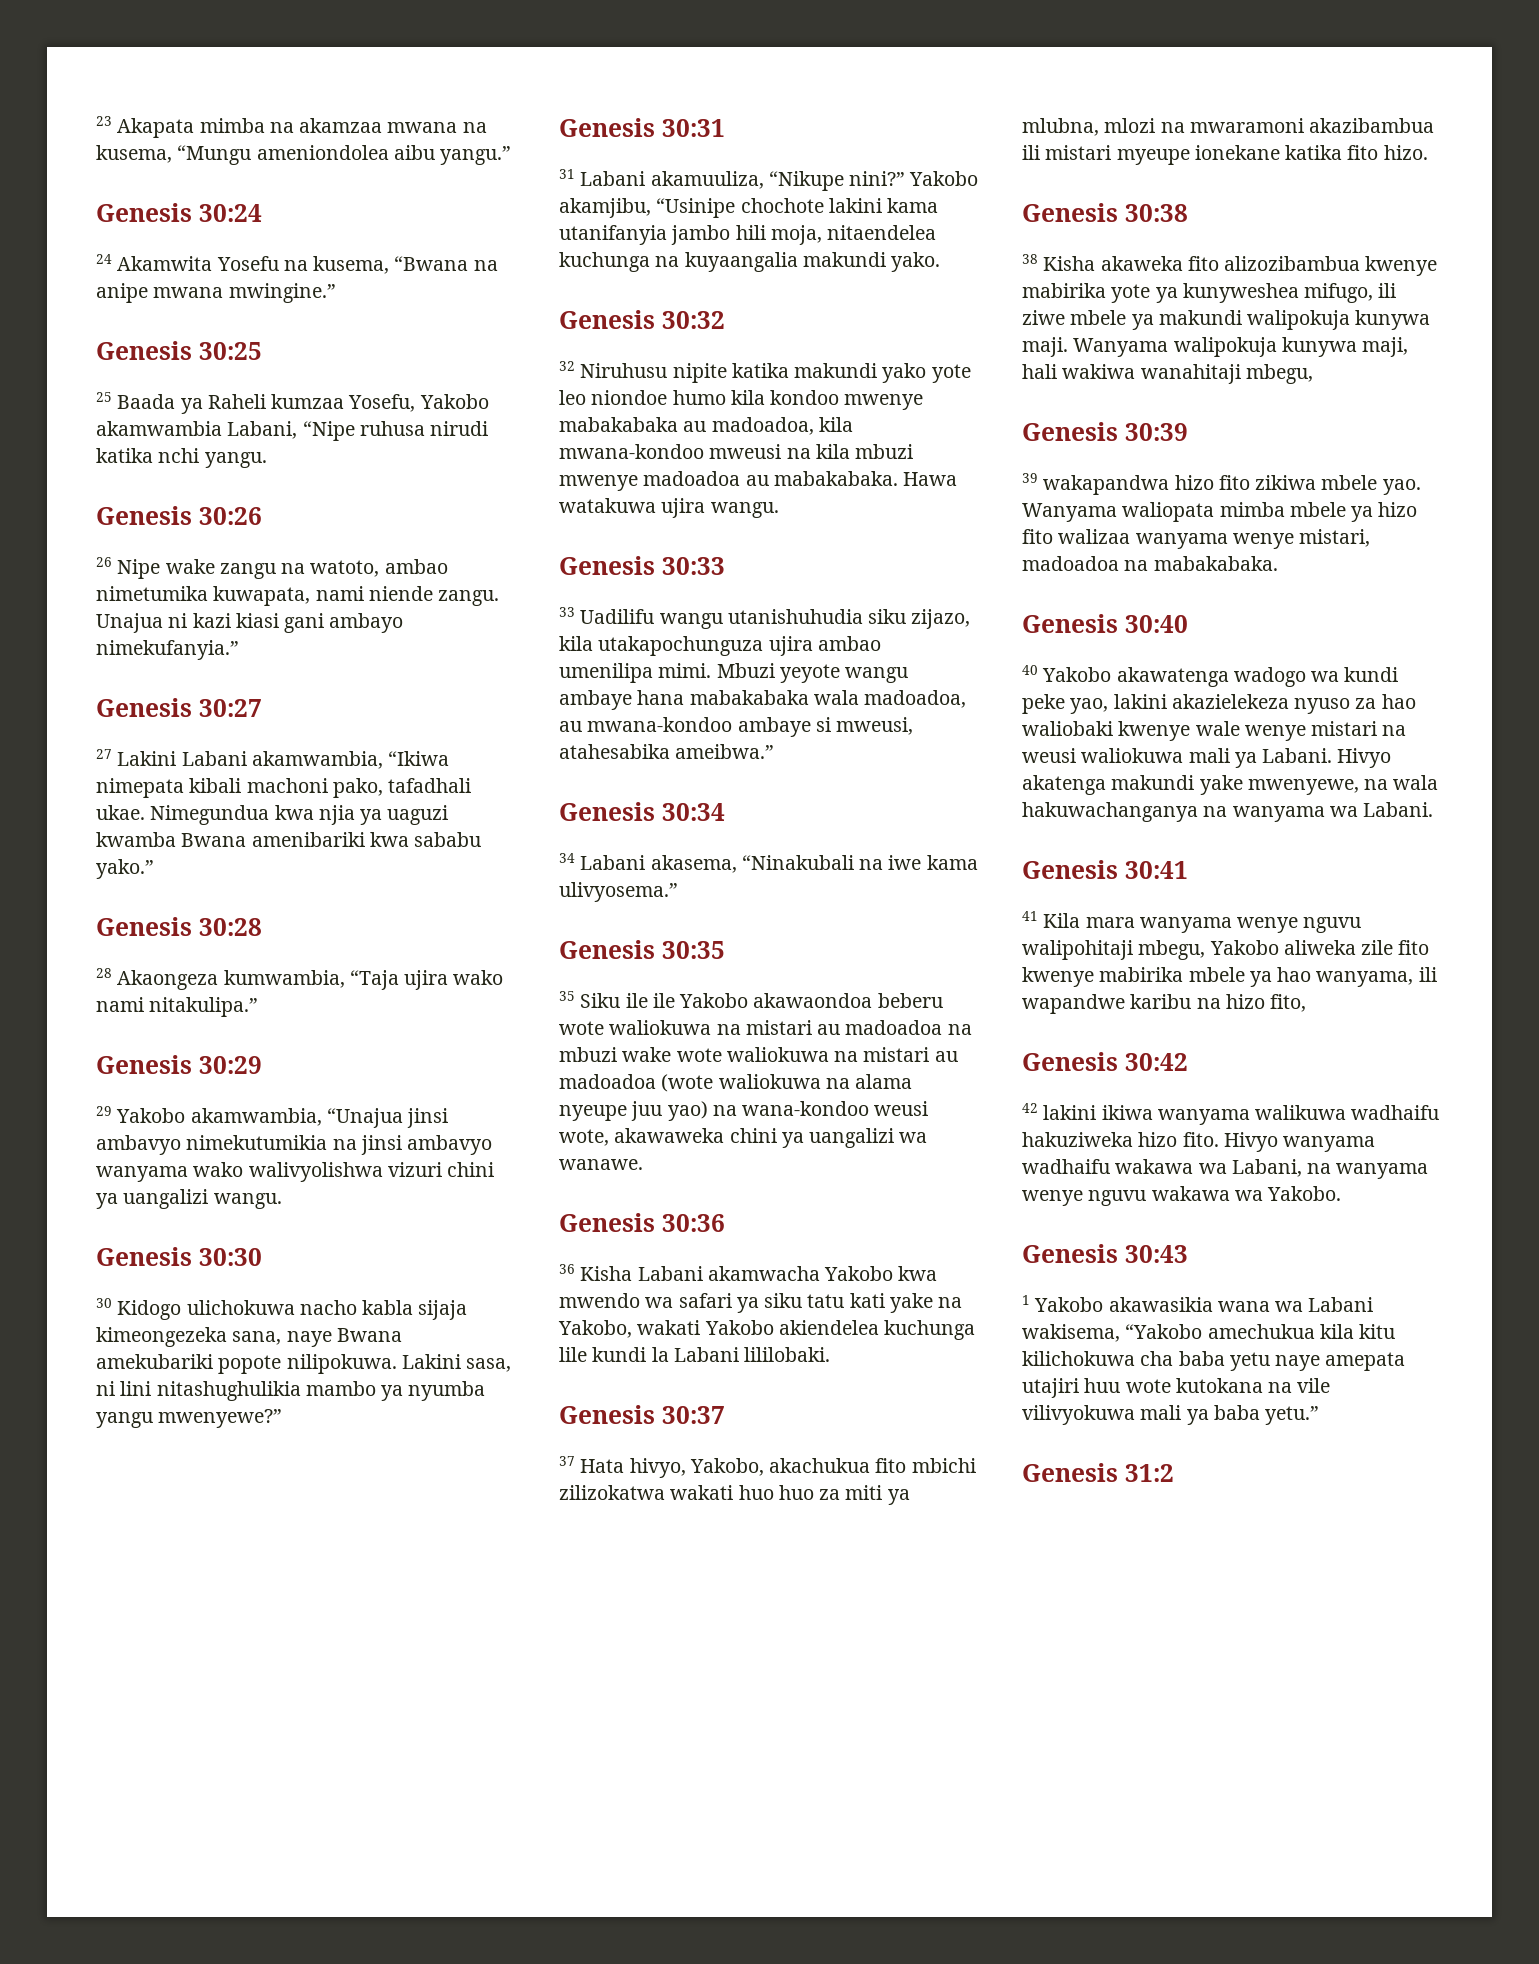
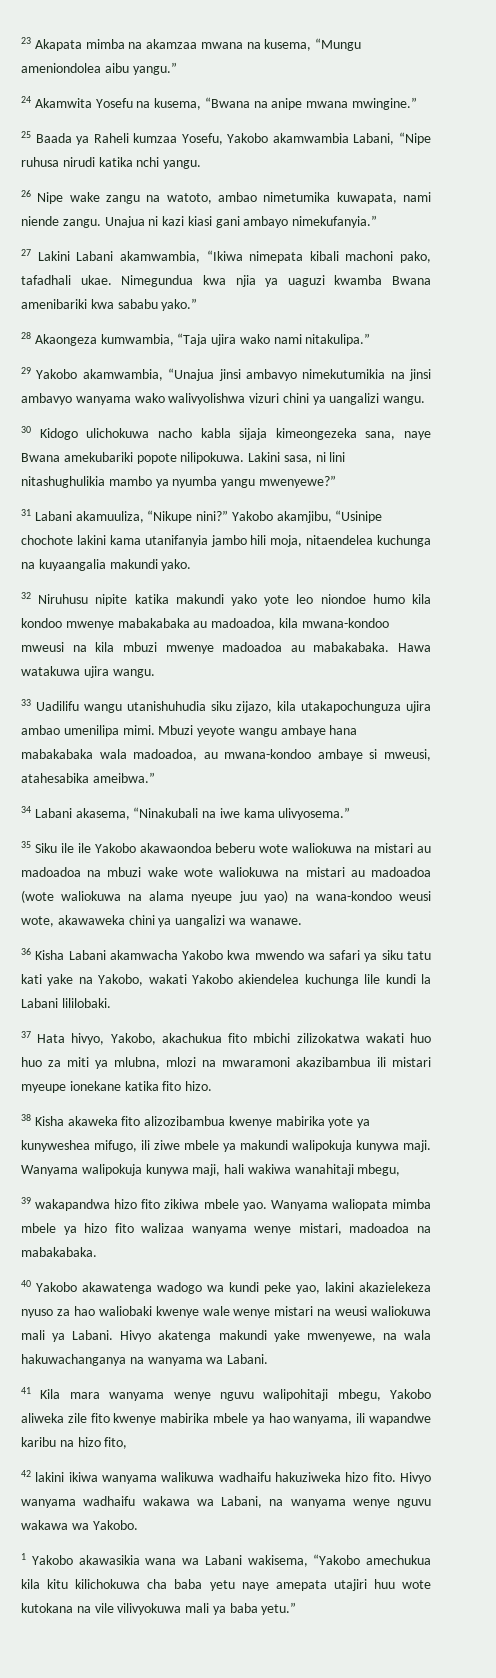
- Genesis 30:24
- Genesis 30:25
- Genesis 30:26
- Genesis 30:27
- Genesis 30:28
- Genesis 30:29
- Genesis 30:30
- Genesis 30:31
- Genesis 30:32
- Genesis 30:33
- Genesis 30:34
- Genesis 30:35
- Genesis 30:36
- Genesis 30:37
- Genesis 30:38
- Genesis 30:39
- Genesis 30:40
- Genesis 30:41
- Genesis 30:42
- Genesis 30:43
- Genesis 31:2

